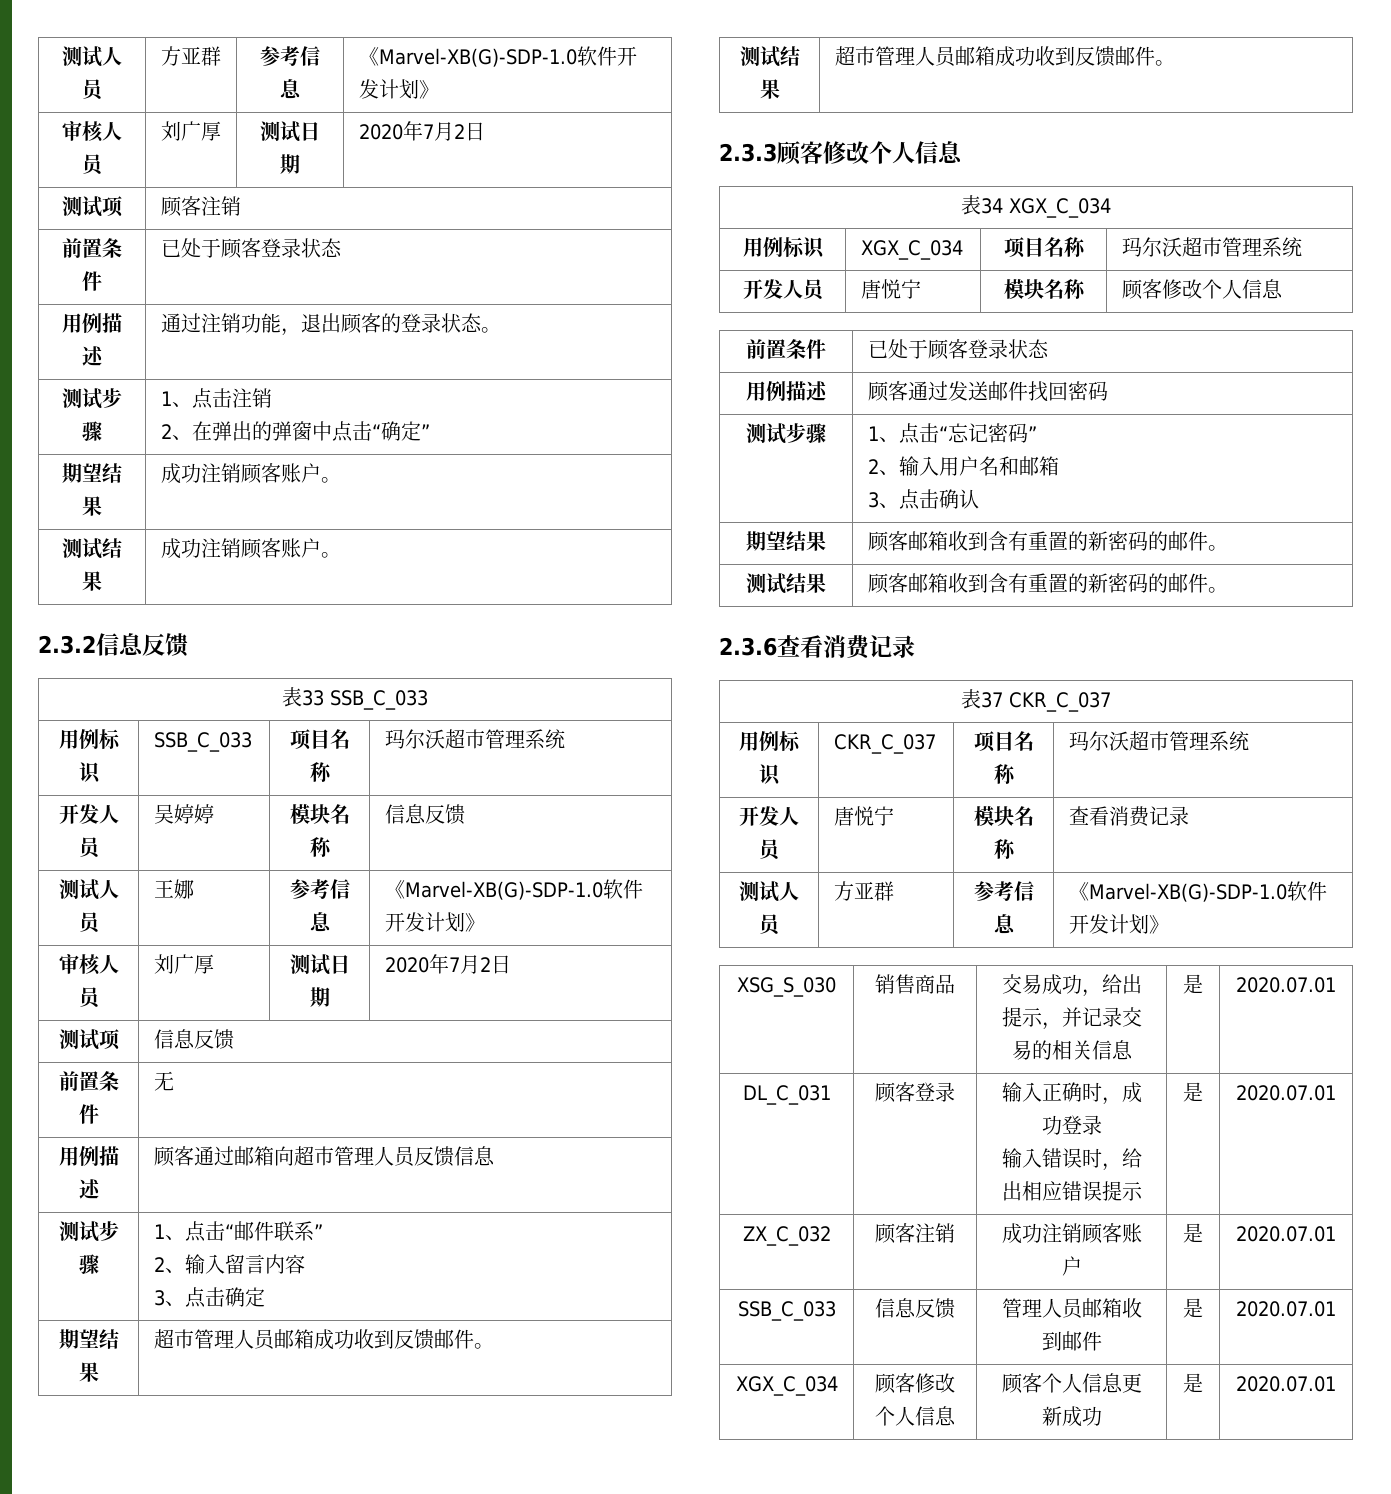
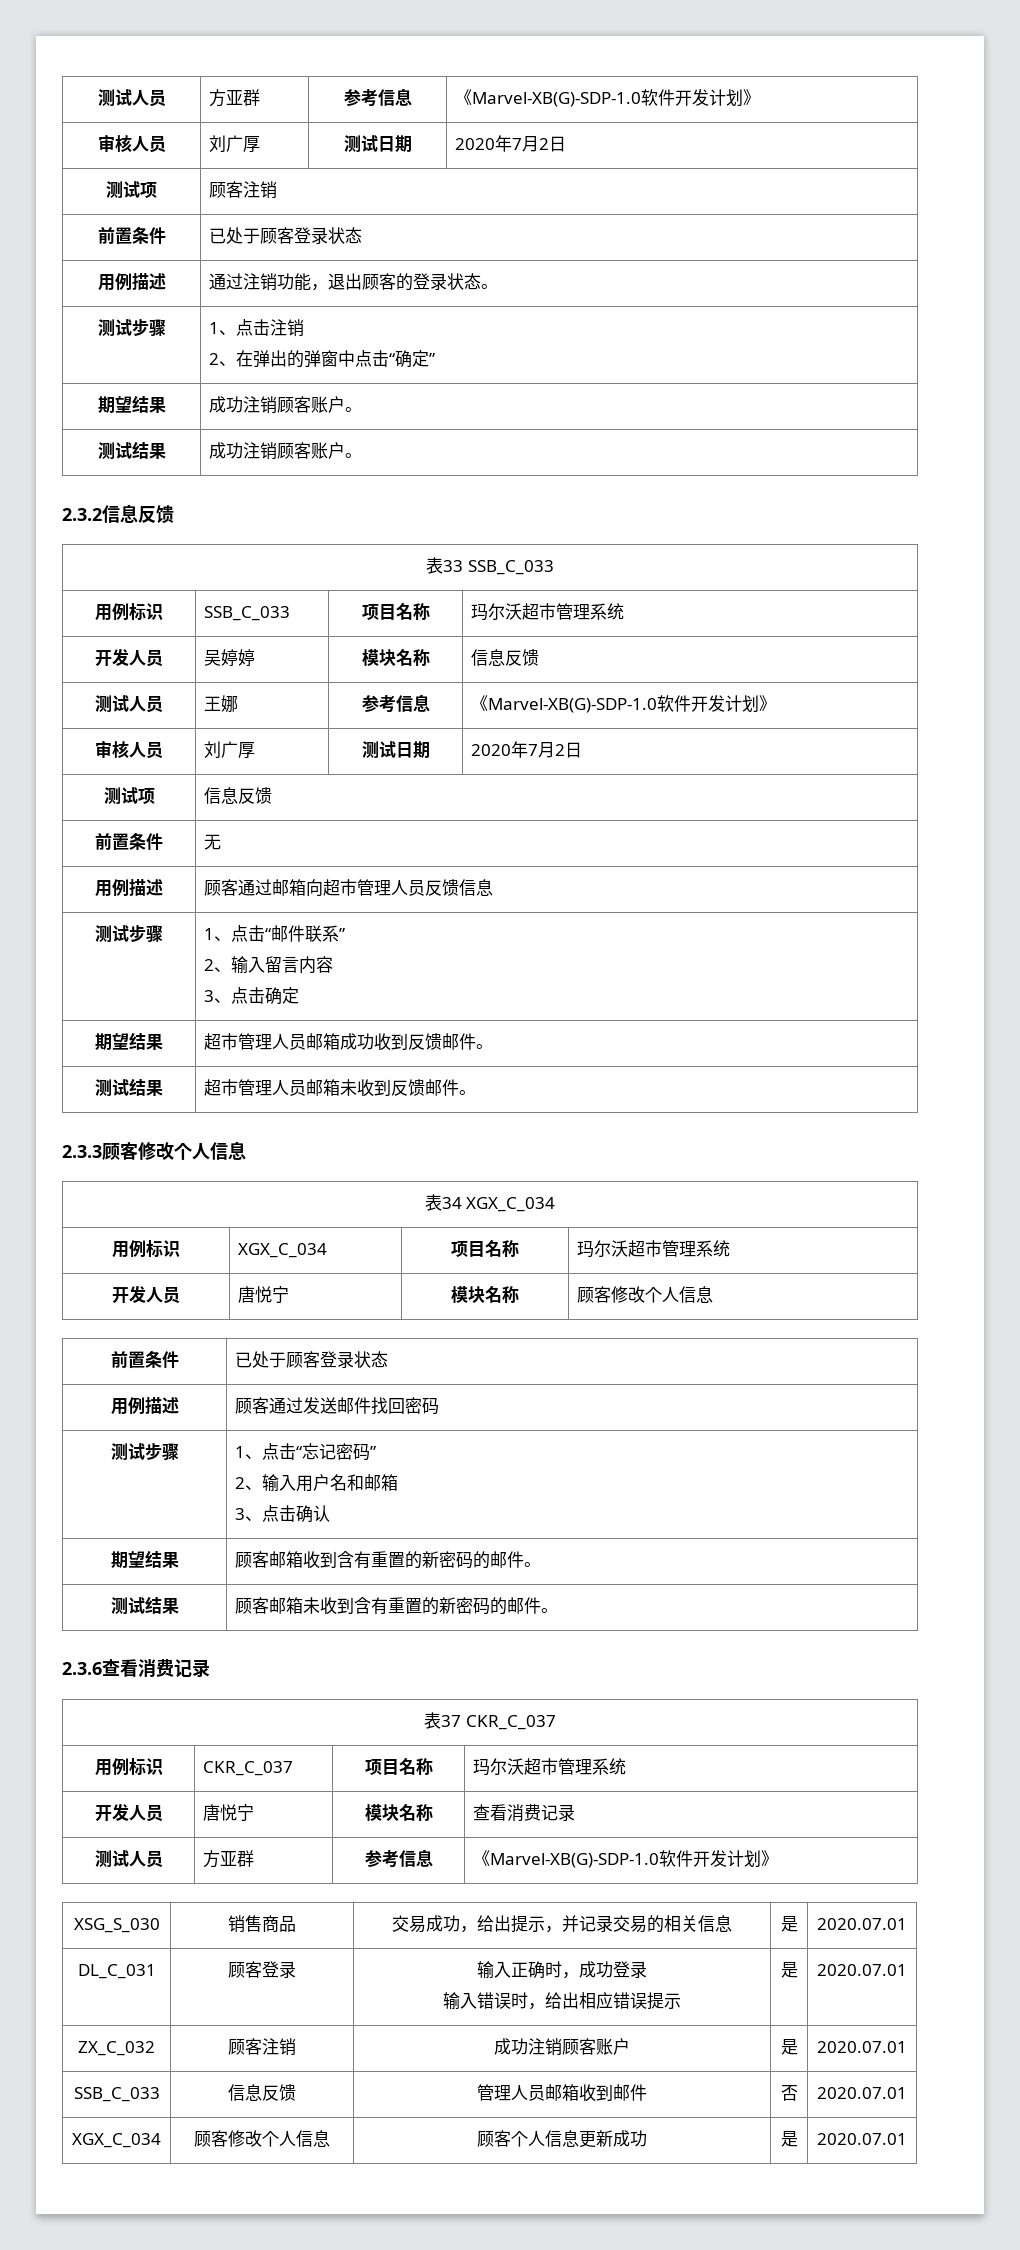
- 测试结果 | 超市管理人员邮箱成功收到反馈邮件。
+ 测试结果 | 超市管理人员邮箱未收到反馈邮件。
- 测试结果 | 顾客邮箱收到含有重置的新密码的邮件。
+ 测试结果 | 顾客邮箱未收到含有重置的新密码的邮件。
- SSB_C_033 | 信息反馈 | 管理人员邮箱收到邮件 | 是 | 2020.07.01
+ SSB_C_033 | 信息反馈 | 管理人员邮箱收到邮件 | 否 | 2020.07.01

